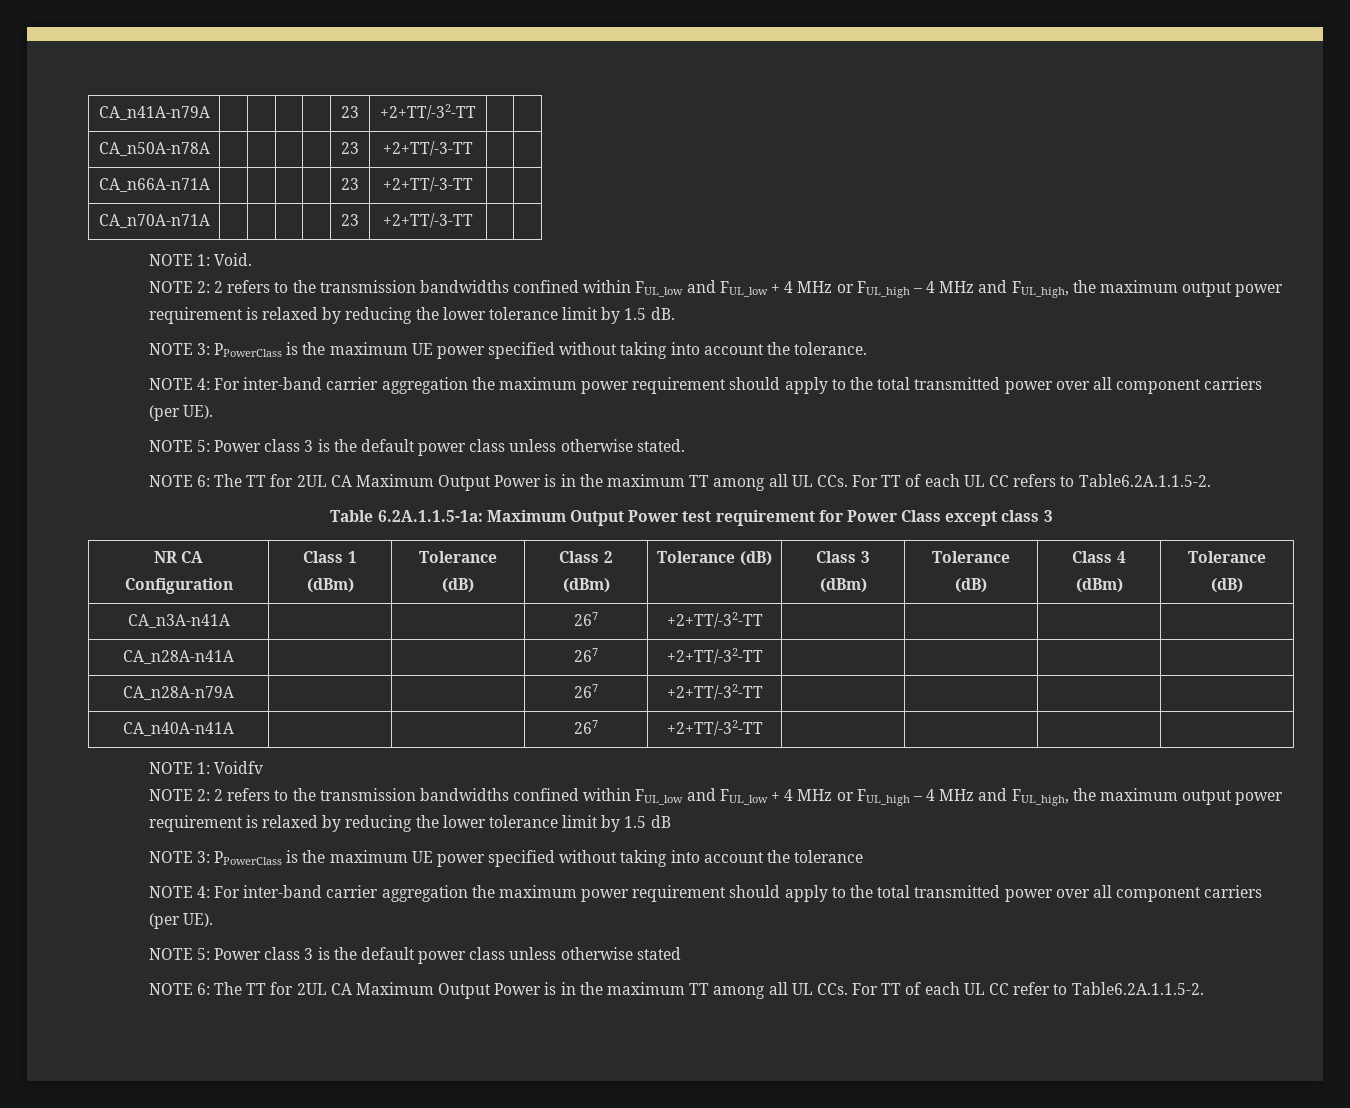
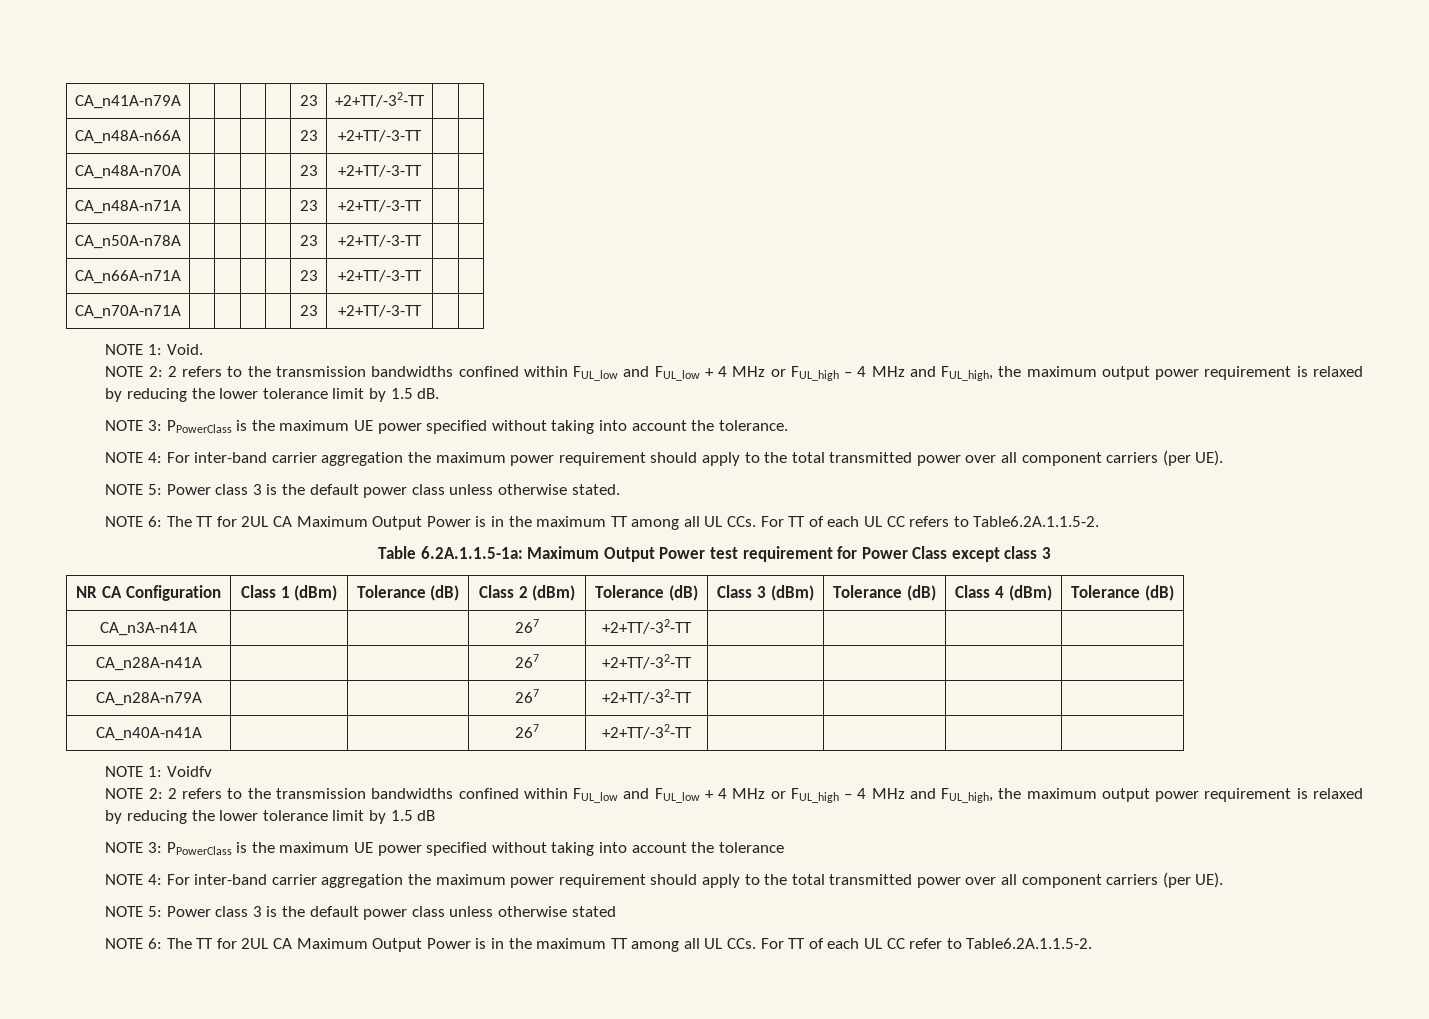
+ CA_n48A-n66A | | | | | 23 | +2+TT/-3-TT | |
+ CA_n48A-n70A | | | | | 23 | +2+TT/-3-TT | |
+ CA_n48A-n71A | | | | | 23 | +2+TT/-3-TT | |

